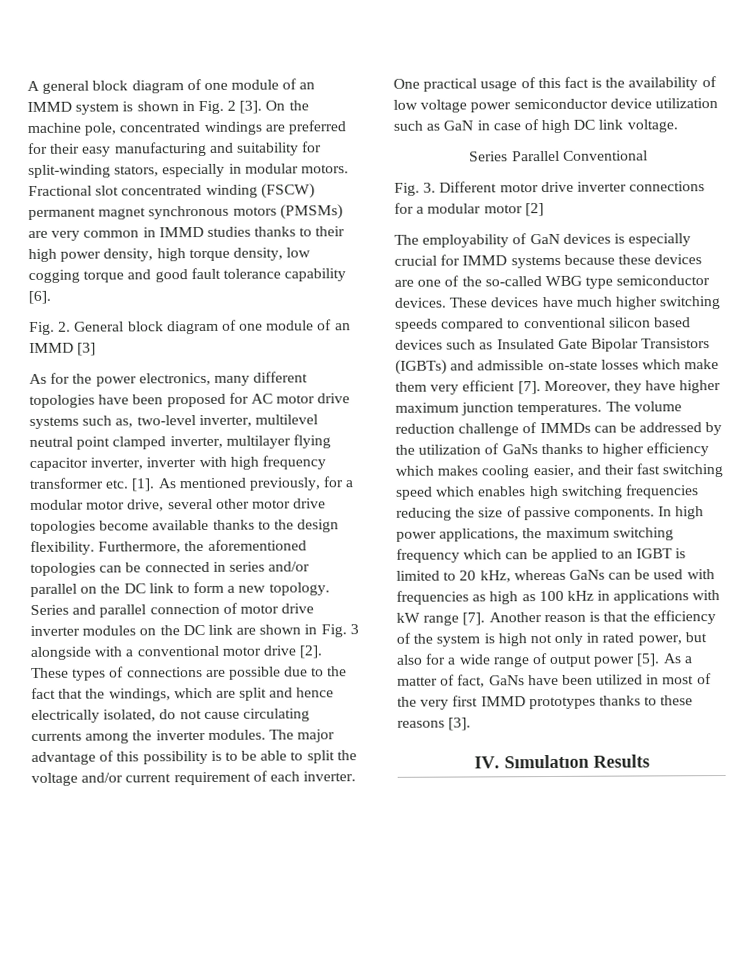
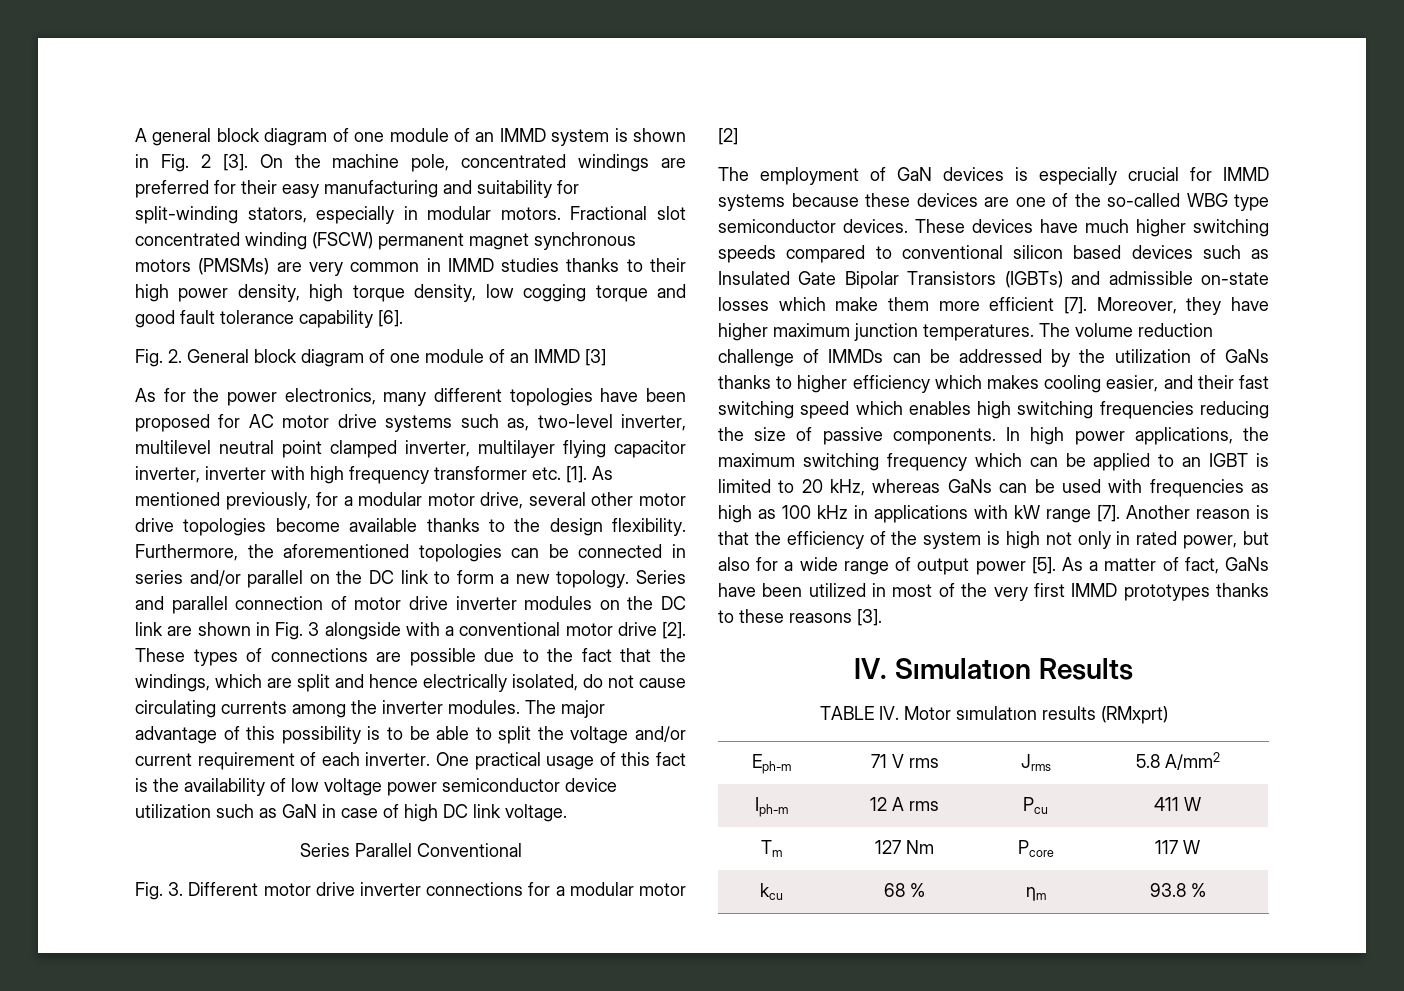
- The employability of GaN devices is especially crucial for IMMD systems because these devices are one of the so-called WBG type semiconductor devices.
+ The employment of GaN devices is especially crucial for IMMD systems because these devices are one of the so-called WBG type semiconductor devices.
- These devices have much higher switching speeds compared to conventional silicon based devices such as Insulated Gate Bipolar Transistors (IGBTs) and admissible on-state losses which make them very efficient [7].
+ These devices have much higher switching speeds compared to conventional silicon based devices such as Insulated Gate Bipolar Transistors (IGBTs) and admissible on-state losses which make them more efficient [7].
+ TABLE IV. Motor sımulatıon results (RMxprt)
+ Eph-m | 71 V rms | Jrms | 5.8 A/mm2
+ Iph-m | 12 A rms | Pcu | 411 W
+ Tm | 127 Nm | Pcore | 117 W
+ kcu | 68 % | ηm | 93.8 %

